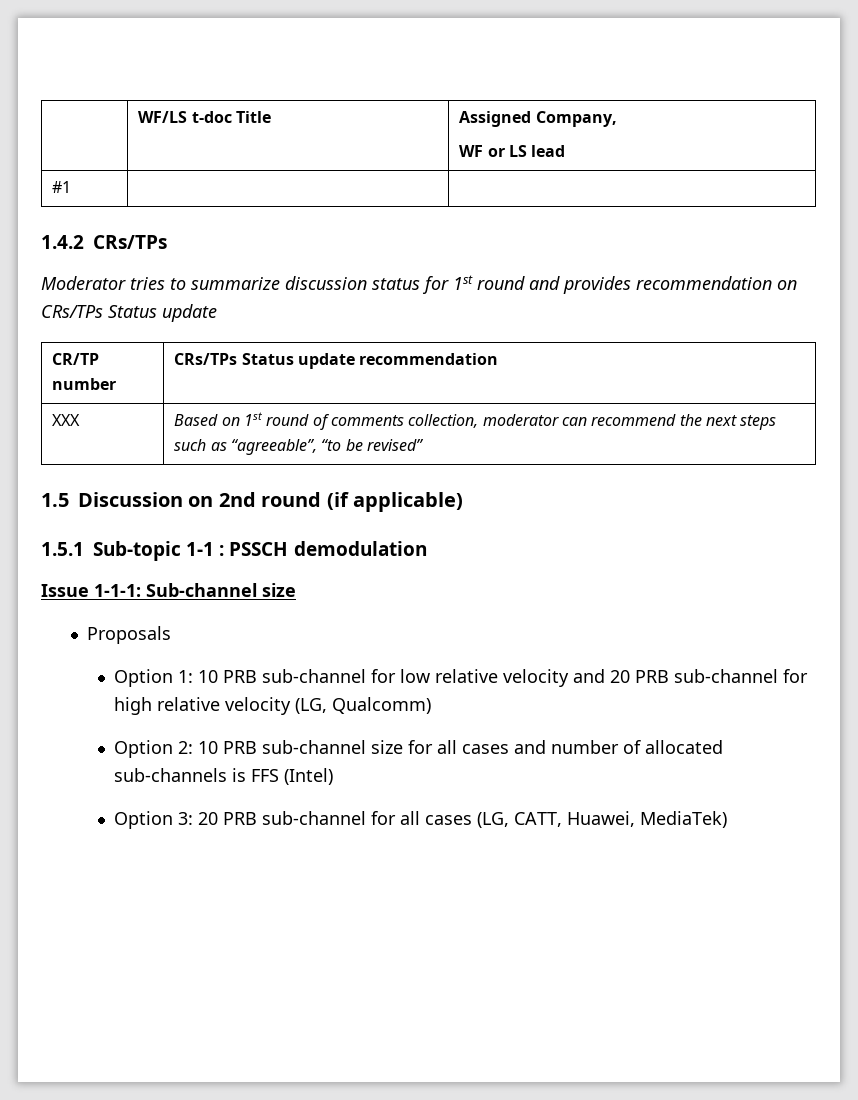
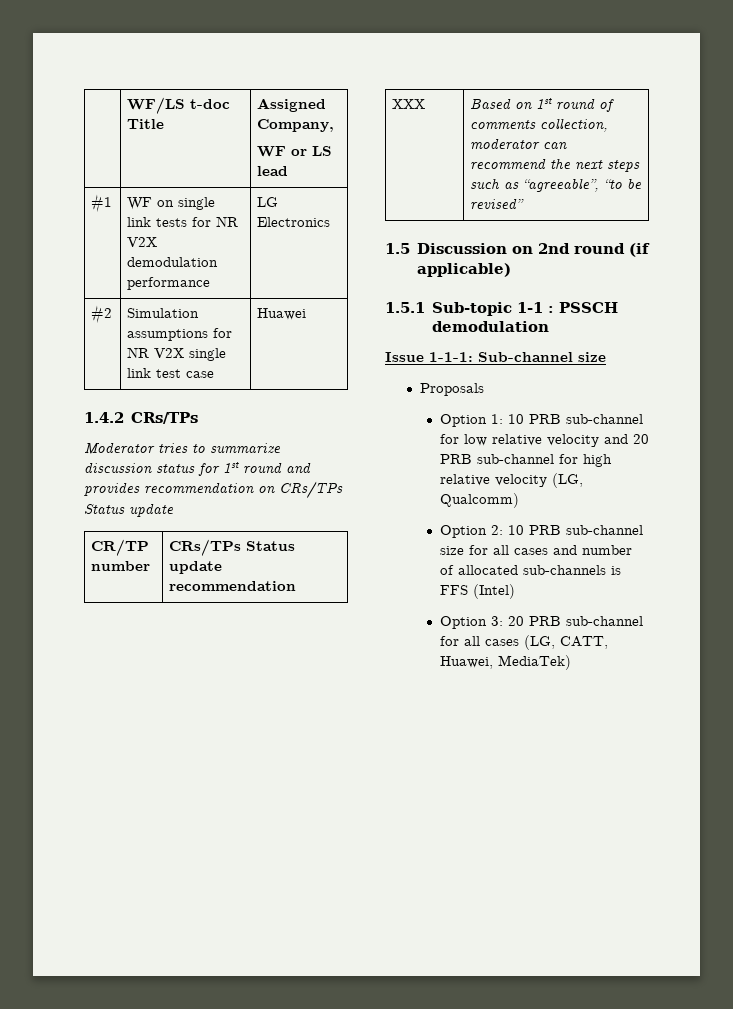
- #1 | |
+ #1 | WF on single link tests for NR V2X demodulation performance | LG Electronics
+ #2 | Simulation assumptions for NR V2X single link test case | Huawei

